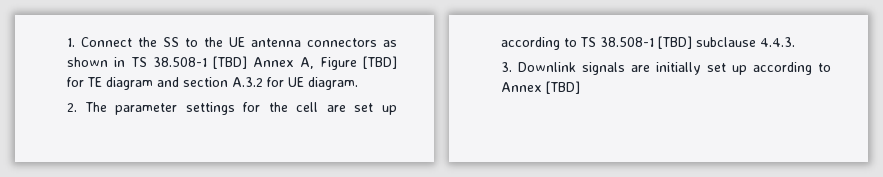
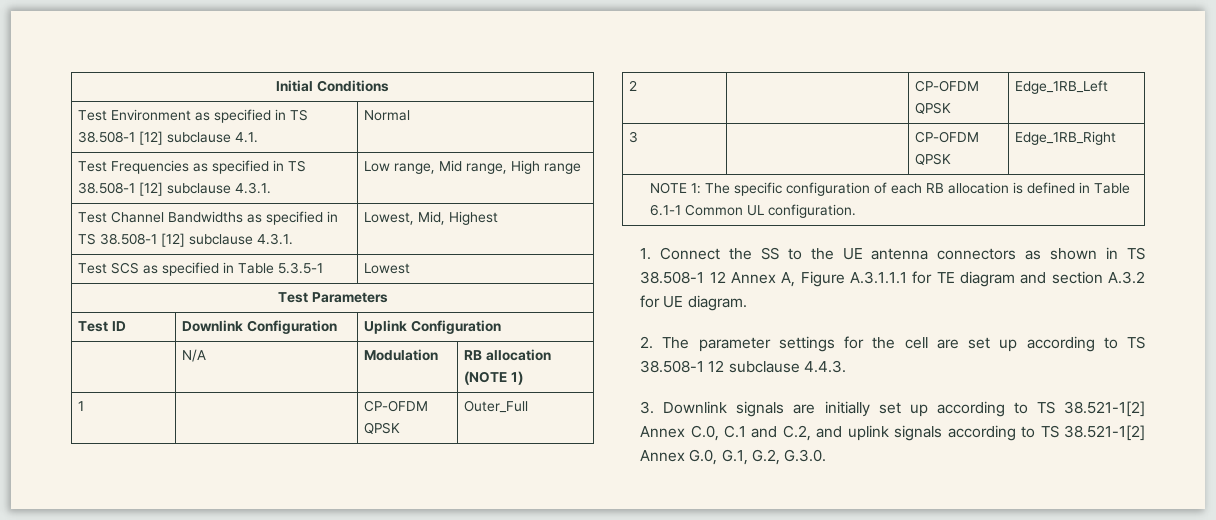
+ Initial Conditions
+ Test Environment as specified in TS 38.508-1 [12] subclause 4.1. | Normal
+ Test Frequencies as specified in TS 38.508-1 [12] subclause 4.3.1. | Low range, Mid range, High range
+ Test Channel Bandwidths as specified in TS 38.508-1 [12] subclause 4.3.1. | Lowest, Mid, Highest
+ Test SCS as specified in Table 5.3.5-1 | Lowest
+ Test Parameters
+ Test ID | Downlink Configuration | Uplink Configuration
+ | N/A | Modulation | RB allocation (NOTE 1)
+ 1 | | CP-OFDM QPSK | Outer_Full
+ 2 | | CP-OFDM QPSK | Edge_1RB_Left
+ 3 | | CP-OFDM QPSK | Edge_1RB_Right
+ NOTE 1: The specific configuration of each RB allocation is defined in Table 6.1-1 Common UL configuration.
- 1. Connect the SS to the UE antenna connectors as shown in TS 38.508-1 [TBD] Annex A, Figure [TBD] for TE diagram and section A.3.2 for UE diagram.
+ 1. Connect the SS to the UE antenna connectors as shown in TS 38.508-1 12 Annex A, Figure A.3.1.1.1 for TE diagram and section A.3.2 for UE diagram.
- 2. The parameter settings for the cell are set up according to TS 38.508-1 [TBD] subclause 4.4.3.
+ 2. The parameter settings for the cell are set up according to TS 38.508-1 12 subclause 4.4.3.
- 3. Downlink signals are initially set up according to Annex [TBD]
+ 3. Downlink signals are initially set up according to TS 38.521-1[2] Annex C.0, C.1 and C.2, and uplink signals according to TS 38.521-1[2] Annex G.0, G.1, G.2, G.3.0.

